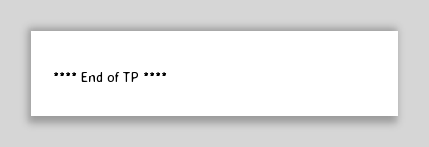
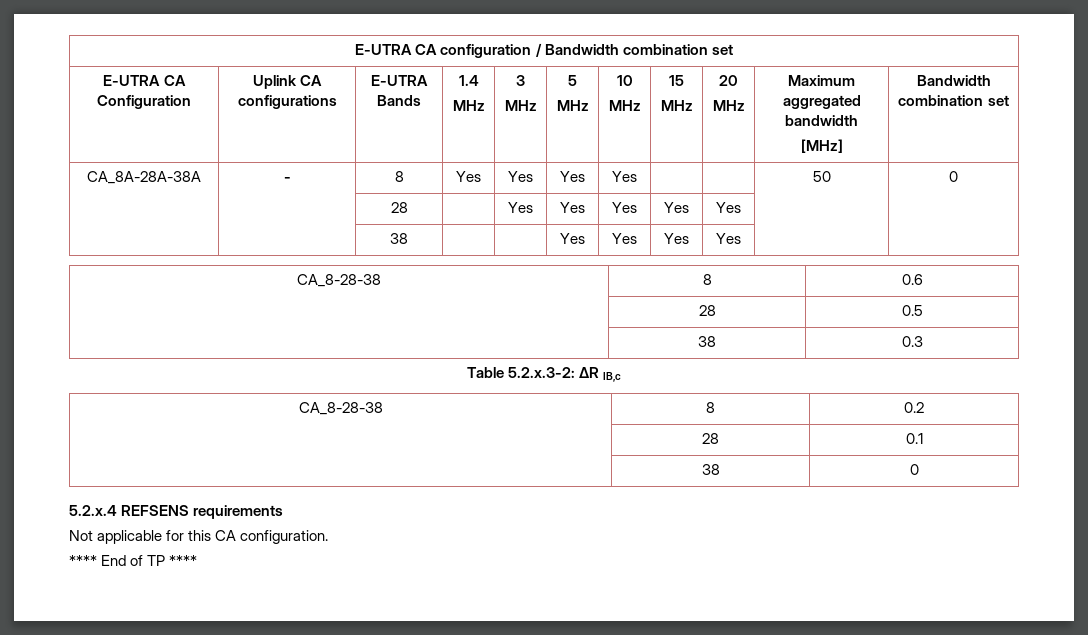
+ E-UTRA CA configuration / Bandwidth combination set
+ E-UTRA CA Configuration | Uplink CA configurations | E-UTRA Bands | 1.4
+ MHz | 3
+ MHz | 5
+ MHz | 10
+ MHz | 15
+ MHz | 20
+ MHz | Maximum aggregated bandwidth
+ [MHz] | Bandwidth combination set
+ CA_8A-28A-38A | - | 8 | Yes | Yes | Yes | Yes | | | 50 | 0
+ | | 28 | | Yes | Yes | Yes | Yes | Yes | |
+ | | 38 | | | Yes | Yes | Yes | Yes | |
+ CA_8-28-38 | 8 | 0.6
+ | 28 | 0.5
+ | 38 | 0.3
+ Table 5.2.x.3-2: ΔR IB,c
+ CA_8-28-38 | 8 | 0.2
+ | 28 | 0.1
+ | 38 | 0
+ 5.2.x.4 REFSENS requirements
+ Not applicable for this CA configuration.

